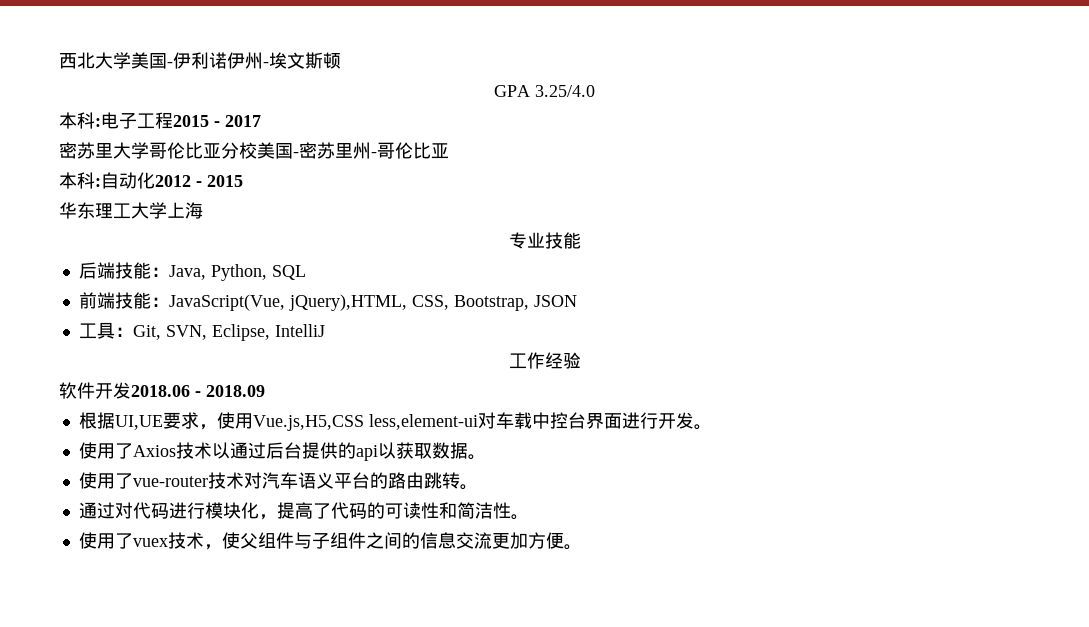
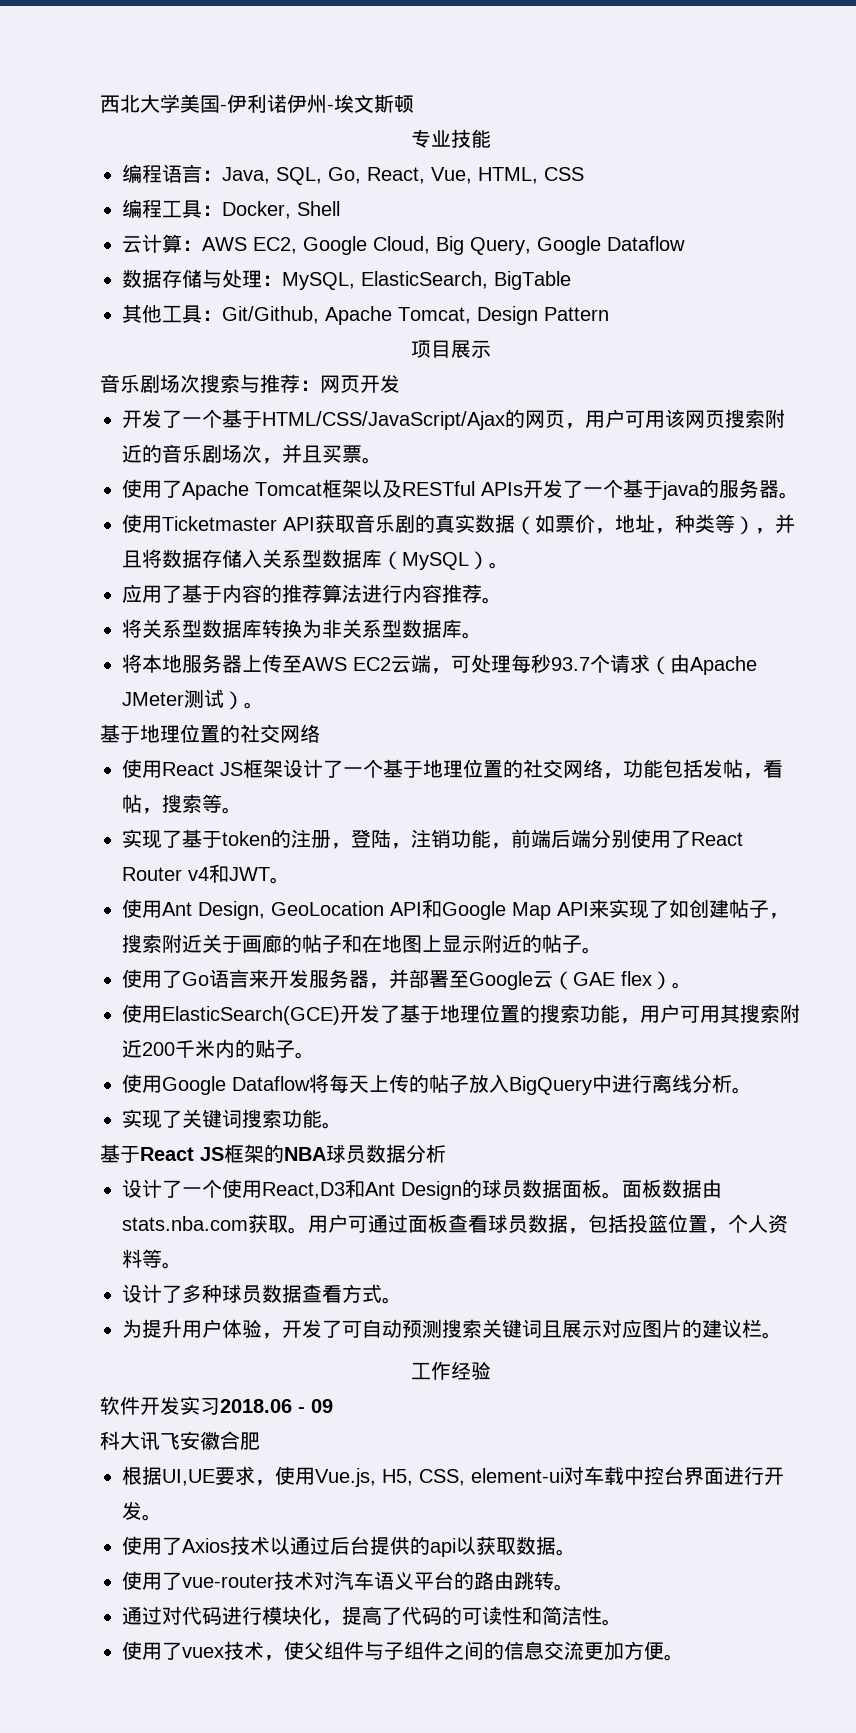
- GPA 3.25/4.0
- 本科:电子工程2015 - 2017
- 密苏里大学哥伦比亚分校美国-密苏里州-哥伦比亚
- 本科:自动化2012 - 2015
- 华东理工大学上海
  专业技能
- 后端技能：Java, Python, SQL
- 前端技能：JavaScript(Vue, jQuery),HTML, CSS, Bootstrap, JSON
- 工具：Git, SVN, Eclipse, IntelliJ
+ 编程语言：Java, SQL, Go, React, Vue, HTML, CSS
+ 编程工具：Docker, Shell
+ 云计算：AWS EC2, Google Cloud, Big Query, Google Dataflow
+ 数据存储与处理：MySQL, ElasticSearch, BigTable
+ 其他工具：Git/Github, Apache Tomcat, Design Pattern
+ 项目展示
+ 音乐剧场次搜索与推荐：网页开发
+ 开发了一个基于HTML/CSS/JavaScript/Ajax的网页，用户可用该网页搜索附近的音乐剧场次，并且买票。
+ 使用了Apache Tomcat框架以及RESTful APIs开发了一个基于java的服务器。
+ 使用Ticketmaster API获取音乐剧的真实数据（如票价，地址，种类等），并且将数据存储入关系型数据库（MySQL）。
+ 应用了基于内容的推荐算法进行内容推荐。
+ 将关系型数据库转换为非关系型数据库。
+ 将本地服务器上传至AWS EC2云端，可处理每秒93.7个请求（由Apache JMeter测试）。
+ 基于地理位置的社交网络
+ 使用React JS框架设计了一个基于地理位置的社交网络，功能包括发帖，看帖，搜索等。
+ 实现了基于token的注册，登陆，注销功能，前端后端分别使用了React Router v4和JWT。
+ 使用Ant Design, GeoLocation API和Google Map API来实现了如创建帖子，搜索附近关于画廊的帖子和在地图上显示附近的帖子。
+ 使用了Go语言来开发服务器，并部署至Google云（GAE flex）。
+ 使用ElasticSearch(GCE)开发了基于地理位置的搜索功能，用户可用其搜索附近200千米内的贴子。
+ 使用Google Dataflow将每天上传的帖子放入BigQuery中进行离线分析。
+ 实现了关键词搜索功能。
+ 基于React JS框架的NBA球员数据分析
+ 设计了一个使用React,D3和Ant Design的球员数据面板。面板数据由stats.nba.com获取。用户可通过面板查看球员数据，包括投篮位置，个人资料等。
+ 设计了多种球员数据查看方式。
+ 为提升用户体验，开发了可自动预测搜索关键词且展示对应图片的建议栏。
- 软件开发2018.06 - 2018.09
+ 软件开发实习2018.06 - 09
+ 科大讯飞安徽合肥
- 根据UI,UE要求，使用Vue.js,H5,CSS less,element-ui对车载中控台界面进行开发。
+ 根据UI,UE要求，使用Vue.js, H5, CSS, element-ui对车载中控台界面进行开发。

